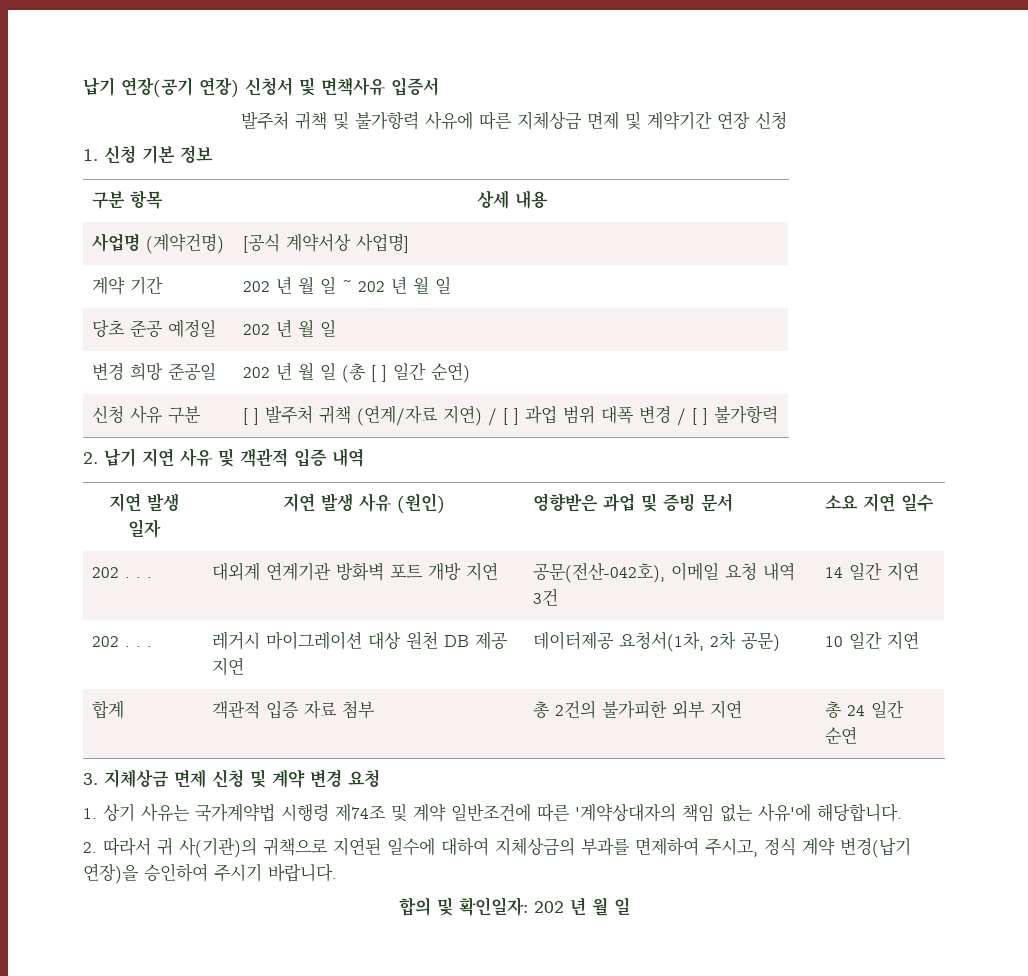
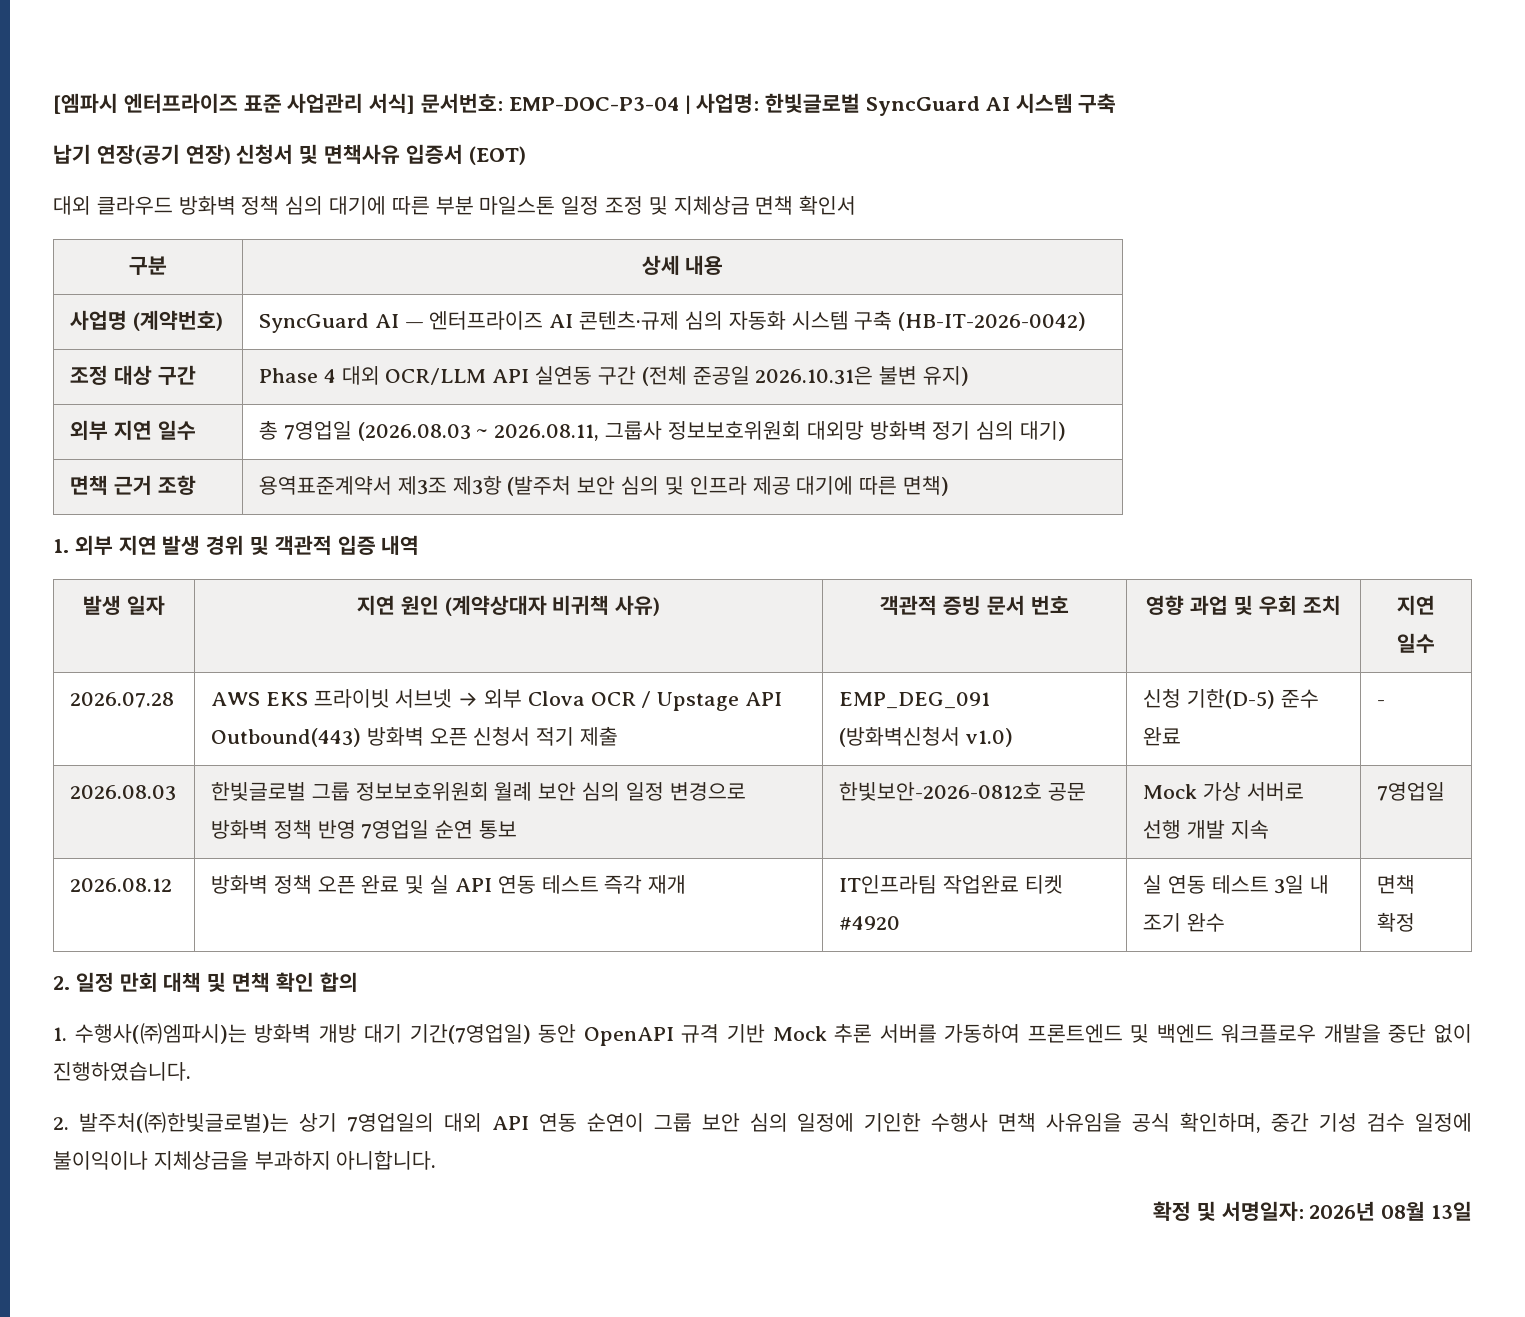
+ [엠파시 엔터프라이즈 표준 사업관리 서식] 문서번호: EMP-DOC-P3-04 | 사업명: 한빛글로벌 SyncGuard AI 시스템 구축
- 납기 연장(공기 연장) 신청서 및 면책사유 입증서
- 발주처 귀책 및 불가항력 사유에 따른 지체상금 면제 및 계약기간 연장 신청
- 1. 신청 기본 정보
- 구분 항목 | 상세 내용
+ 납기 연장(공기 연장) 신청서 및 면책사유 입증서 (EOT)
+ 대외 클라우드 방화벽 정책 심의 대기에 따른 부분 마일스톤 일정 조정 및 지체상금 면책 확인서
+ 구분 | 상세 내용
- 사업명 (계약건명) | [공식 계약서상 사업명]
- 계약 기간 | 202 년 월 일 ~ 202 년 월 일
- 당초 준공 예정일 | 202 년 월 일
- 변경 희망 준공일 | 202 년 월 일 (총 [ ] 일간 순연)
- 신청 사유 구분 | [ ] 발주처 귀책 (연계/자료 지연) / [ ] 과업 범위 대폭 변경 / [ ] 불가항력
- 2. 납기 지연 사유 및 객관적 입증 내역
+ 사업명 (계약번호) | SyncGuard AI — 엔터프라이즈 AI 콘텐츠·규제 심의 자동화 시스템 구축 (HB-IT-2026-0042)
+ 조정 대상 구간 | Phase 4 대외 OCR/LLM API 실연동 구간 (전체 준공일 2026.10.31은 불변 유지)
+ 외부 지연 일수 | 총 7영업일 (2026.08.03 ~ 2026.08.11, 그룹사 정보보호위원회 대외망 방화벽 정기 심의 대기)
+ 면책 근거 조항 | 용역표준계약서 제3조 제3항 (발주처 보안 심의 및 인프라 제공 대기에 따른 면책)
+ 1. 외부 지연 발생 경위 및 객관적 입증 내역
- 지연 발생 일자 | 지연 발생 사유 (원인) | 영향받은 과업 및 증빙 문서 | 소요 지연 일수
- 202 . . . | 대외계 연계기관 방화벽 포트 개방 지연 | 공문(전산-042호), 이메일 요청 내역 3건 | 14 일간 지연
- 202 . . . | 레거시 마이그레이션 대상 원천 DB 제공 지연 | 데이터제공 요청서(1차, 2차 공문) | 10 일간 지연
- 합계 | 객관적 입증 자료 첨부 | 총 2건의 불가피한 외부 지연 | 총 24 일간 순연
- 3. 지체상금 면제 신청 및 계약 변경 요청
- 1. 상기 사유는 국가계약법 시행령 제74조 및 계약 일반조건에 따른 '계약상대자의 책임 없는 사유'에 해당합니다.
- 2. 따라서 귀 사(기관)의 귀책으로 지연된 일수에 대하여 지체상금의 부과를 면제하여 주시고, 정식 계약 변경(납기 연장)을 승인하여 주시기 바랍니다.
- 합의 및 확인일자: 202 년 월 일
+ 발생 일자 | 지연 원인 (계약상대자 비귀책 사유) | 객관적 증빙 문서 번호 | 영향 과업 및 우회 조치 | 지연 일수
+ 2026.07.28 | AWS EKS 프라이빗 서브넷 → 외부 Clova OCR / Upstage API Outbound(443) 방화벽 오픈 신청서 적기 제출 | EMP_DEG_091 (방화벽신청서 v1.0) | 신청 기한(D-5) 준수 완료 | -
+ 2026.08.03 | 한빛글로벌 그룹 정보보호위원회 월례 보안 심의 일정 변경으로 방화벽 정책 반영 7영업일 순연 통보 | 한빛보안-2026-0812호 공문 | Mock 가상 서버로 선행 개발 지속 | 7영업일
+ 2026.08.12 | 방화벽 정책 오픈 완료 및 실 API 연동 테스트 즉각 재개 | IT인프라팀 작업완료 티켓 #4920 | 실 연동 테스트 3일 내 조기 완수 | 면책 확정
+ 2. 일정 만회 대책 및 면책 확인 합의
+ 1. 수행사(㈜엠파시)는 방화벽 개방 대기 기간(7영업일) 동안 OpenAPI 규격 기반 Mock 추론 서버를 가동하여 프론트엔드 및 백엔드 워크플로우 개발을 중단 없이 진행하였습니다.
+ 2. 발주처(㈜한빛글로벌)는 상기 7영업일의 대외 API 연동 순연이 그룹 보안 심의 일정에 기인한 수행사 면책 사유임을 공식 확인하며, 중간 기성 검수 일정에 불이익이나 지체상금을 부과하지 아니합니다.
+ 확정 및 서명일자: 2026년 08월 13일

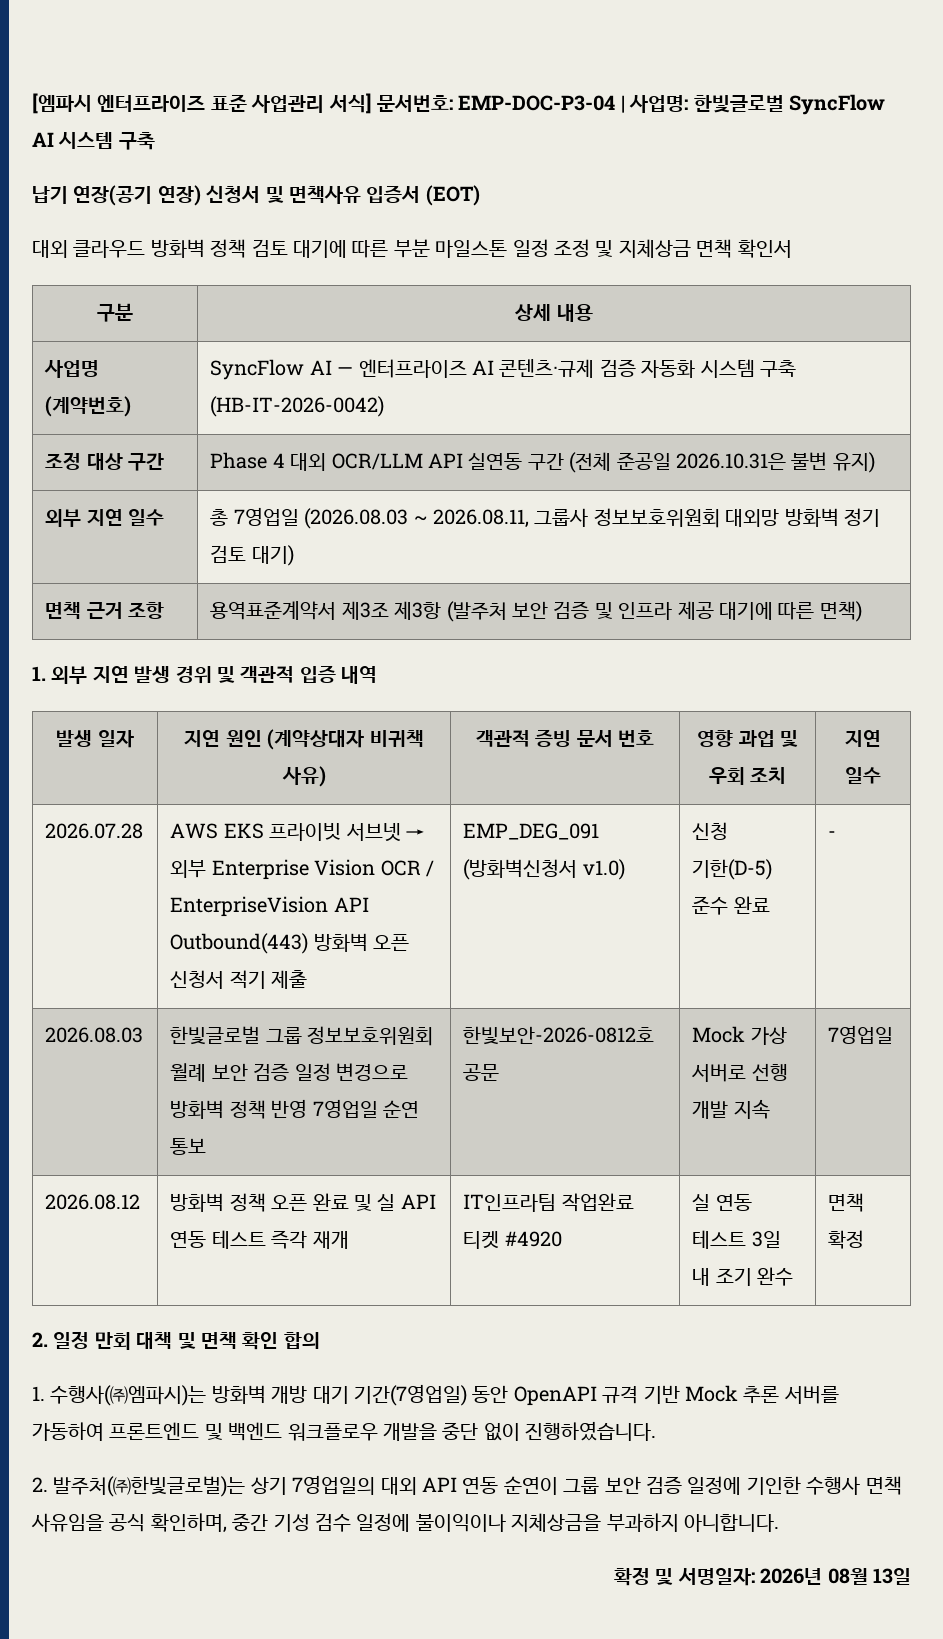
- [엠파시 엔터프라이즈 표준 사업관리 서식] 문서번호: EMP-DOC-P3-04 | 사업명: 한빛글로벌 SyncGuard AI 시스템 구축
+ [엠파시 엔터프라이즈 표준 사업관리 서식] 문서번호: EMP-DOC-P3-04 | 사업명: 한빛글로벌 SyncFlow AI 시스템 구축
- 대외 클라우드 방화벽 정책 심의 대기에 따른 부분 마일스톤 일정 조정 및 지체상금 면책 확인서
+ 대외 클라우드 방화벽 정책 검토 대기에 따른 부분 마일스톤 일정 조정 및 지체상금 면책 확인서
- 사업명 (계약번호) | SyncGuard AI — 엔터프라이즈 AI 콘텐츠·규제 심의 자동화 시스템 구축 (HB-IT-2026-0042)
+ 사업명 (계약번호) | SyncFlow AI — 엔터프라이즈 AI 콘텐츠·규제 검증 자동화 시스템 구축 (HB-IT-2026-0042)
- 외부 지연 일수 | 총 7영업일 (2026.08.03 ~ 2026.08.11, 그룹사 정보보호위원회 대외망 방화벽 정기 심의 대기)
+ 외부 지연 일수 | 총 7영업일 (2026.08.03 ~ 2026.08.11, 그룹사 정보보호위원회 대외망 방화벽 정기 검토 대기)
- 면책 근거 조항 | 용역표준계약서 제3조 제3항 (발주처 보안 심의 및 인프라 제공 대기에 따른 면책)
+ 면책 근거 조항 | 용역표준계약서 제3조 제3항 (발주처 보안 검증 및 인프라 제공 대기에 따른 면책)
- 2026.07.28 | AWS EKS 프라이빗 서브넷 → 외부 Clova OCR / Upstage API Outbound(443) 방화벽 오픈 신청서 적기 제출 | EMP_DEG_091 (방화벽신청서 v1.0) | 신청 기한(D-5) 준수 완료 | -
+ 2026.07.28 | AWS EKS 프라이빗 서브넷 → 외부 Enterprise Vision OCR / EnterpriseVision API Outbound(443) 방화벽 오픈 신청서 적기 제출 | EMP_DEG_091 (방화벽신청서 v1.0) | 신청 기한(D-5) 준수 완료 | -
- 2026.08.03 | 한빛글로벌 그룹 정보보호위원회 월례 보안 심의 일정 변경으로 방화벽 정책 반영 7영업일 순연 통보 | 한빛보안-2026-0812호 공문 | Mock 가상 서버로 선행 개발 지속 | 7영업일
+ 2026.08.03 | 한빛글로벌 그룹 정보보호위원회 월례 보안 검증 일정 변경으로 방화벽 정책 반영 7영업일 순연 통보 | 한빛보안-2026-0812호 공문 | Mock 가상 서버로 선행 개발 지속 | 7영업일
- 2. 발주처(㈜한빛글로벌)는 상기 7영업일의 대외 API 연동 순연이 그룹 보안 심의 일정에 기인한 수행사 면책 사유임을 공식 확인하며, 중간 기성 검수 일정에 불이익이나 지체상금을 부과하지 아니합니다.
+ 2. 발주처(㈜한빛글로벌)는 상기 7영업일의 대외 API 연동 순연이 그룹 보안 검증 일정에 기인한 수행사 면책 사유임을 공식 확인하며, 중간 기성 검수 일정에 불이익이나 지체상금을 부과하지 아니합니다.

